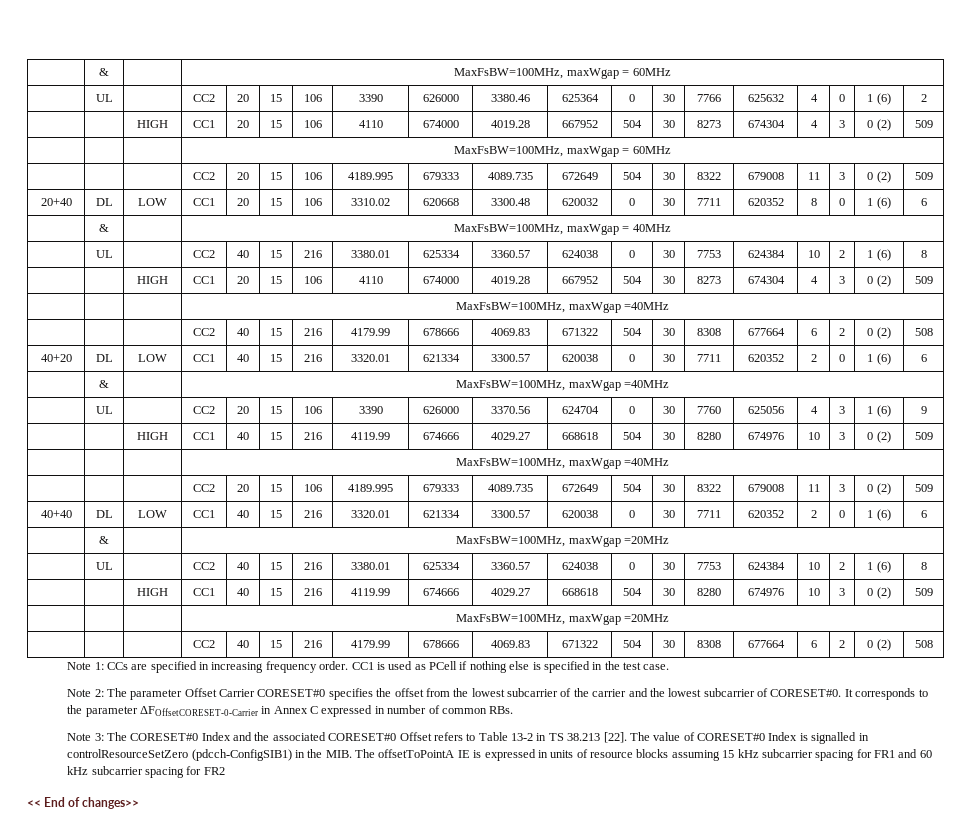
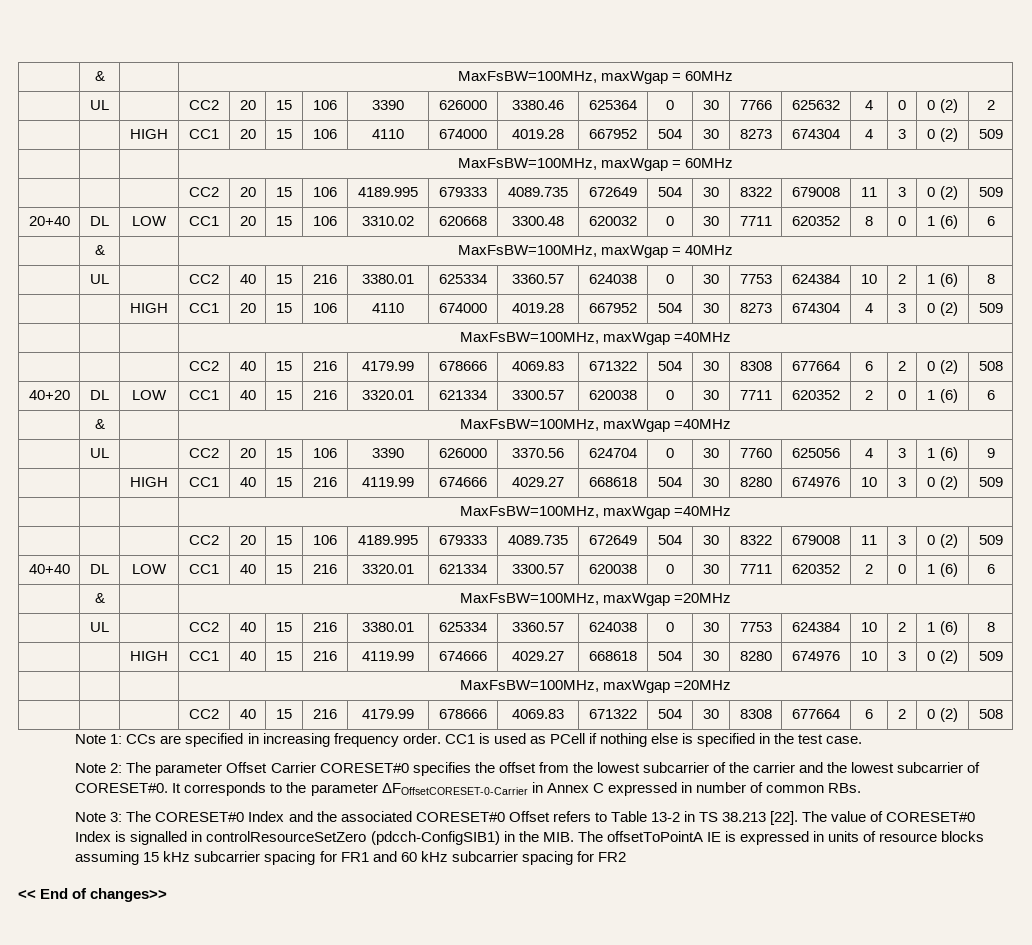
- | UL | | CC2 | 20 | 15 | 106 | 3390 | 626000 | 3380.46 | 625364 | 0 | 30 | 7766 | 625632 | 4 | 0 | 1 (6) | 2
+ | UL | | CC2 | 20 | 15 | 106 | 3390 | 626000 | 3380.46 | 625364 | 0 | 30 | 7766 | 625632 | 4 | 0 | 0 (2) | 2

